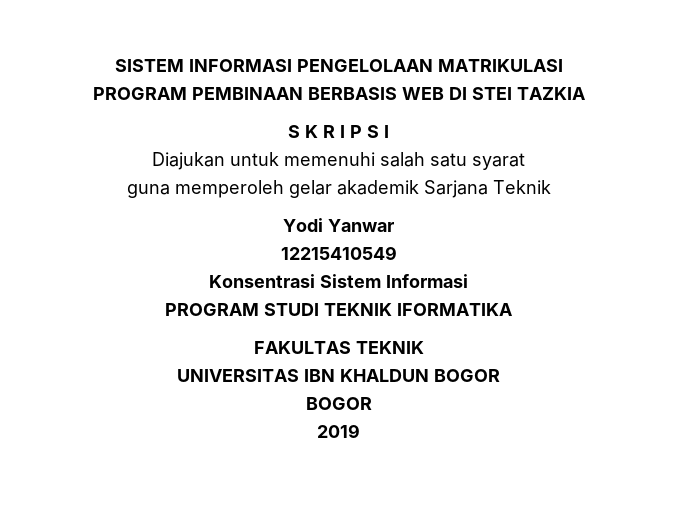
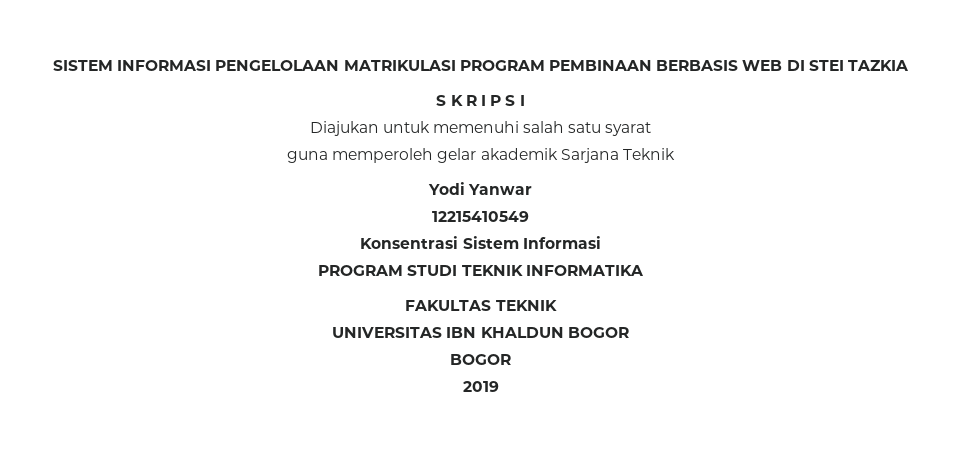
- PROGRAM STUDI TEKNIK IFORMATIKA
+ PROGRAM STUDI TEKNIK INFORMATIKA

